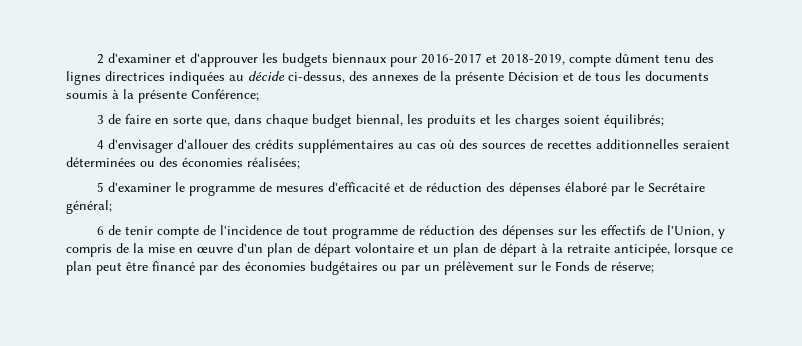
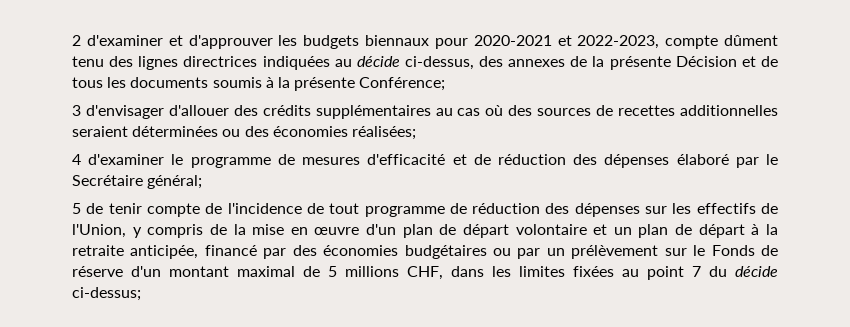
- 2 d'examiner et d'approuver les budgets biennaux pour 2016-2017 et 2018-2019, compte dûment tenu des lignes directrices indiquées au décide ci-dessus, des annexes de la présente Décision et de tous les documents soumis à la présente Conférence;
+ 2 d'examiner et d'approuver les budgets biennaux pour 2020-2021 et 2022-2023, compte dûment tenu des lignes directrices indiquées au décide ci-dessus, des annexes de la présente Décision et de tous les documents soumis à la présente Conférence;
- 3 de faire en sorte que, dans chaque budget biennal, les produits et les charges soient équilibrés;
- 4 d'envisager d'allouer des crédits supplémentaires au cas où des sources de recettes additionnelles seraient déterminées ou des économies réalisées;
+ 3 d'envisager d'allouer des crédits supplémentaires au cas où des sources de recettes additionnelles seraient déterminées ou des économies réalisées;
- 5 d'examiner le programme de mesures d'efficacité et de réduction des dépenses élaboré par le Secrétaire général;
+ 4 d'examiner le programme de mesures d'efficacité et de réduction des dépenses élaboré par le Secrétaire général;
- 6 de tenir compte de l'incidence de tout programme de réduction des dépenses sur les effectifs de l'Union, y compris de la mise en œuvre d'un plan de départ volontaire et un plan de départ à la retraite anticipée, lorsque ce plan peut être financé par des économies budgétaires ou par un prélèvement sur le Fonds de réserve;
+ 5 de tenir compte de l'incidence de tout programme de réduction des dépenses sur les effectifs de l'Union, y compris de la mise en œuvre d'un plan de départ volontaire et un plan de départ à la retraite anticipée, financé par des économies budgétaires ou par un prélèvement sur le Fonds de réserve d'un montant maximal de 5 millions CHF, dans les limites fixées au point 7 du décide ci-dessus;

